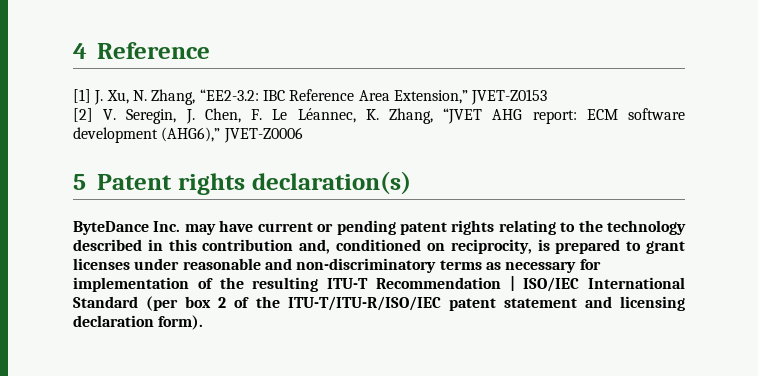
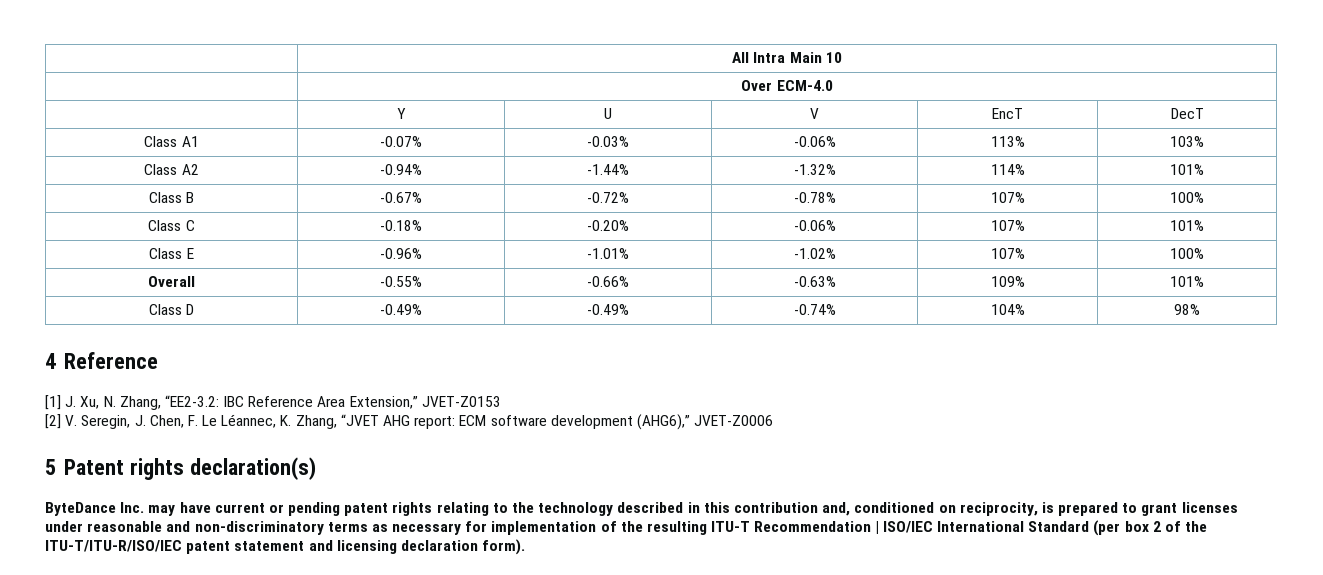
+ | All Intra Main 10
+ | Over ECM-4.0
+ | Y | U | V | EncT | DecT
+ Class A1 | -0.07% | -0.03% | -0.06% | 113% | 103%
+ Class A2 | -0.94% | -1.44% | -1.32% | 114% | 101%
+ Class B | -0.67% | -0.72% | -0.78% | 107% | 100%
+ Class C | -0.18% | -0.20% | -0.06% | 107% | 101%
+ Class E | -0.96% | -1.01% | -1.02% | 107% | 100%
+ Overall | -0.55% | -0.66% | -0.63% | 109% | 101%
+ Class D | -0.49% | -0.49% | -0.74% | 104% | 98%

